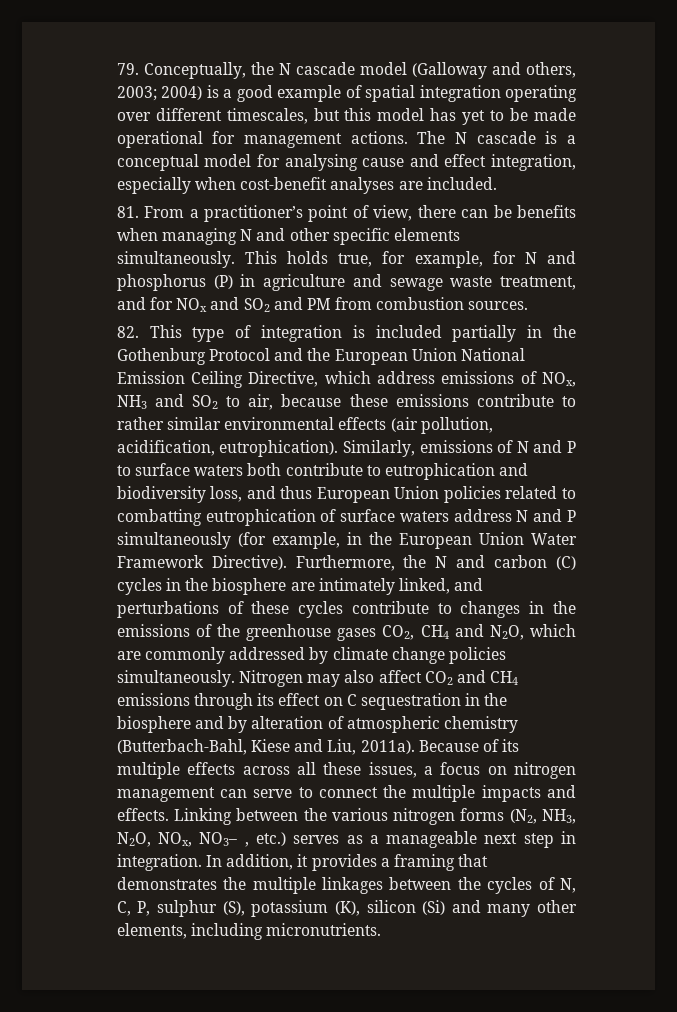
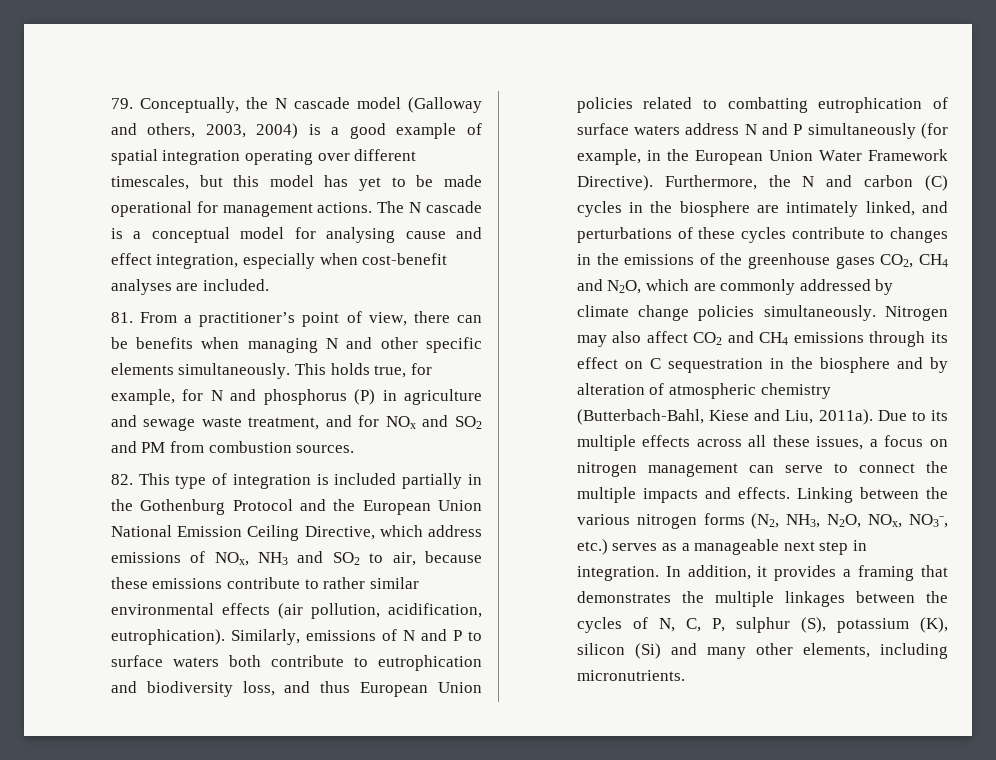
- 79. Conceptually, the N cascade model (Galloway and others, 2003; 2004) is a good example of spatial integration operating over different timescales, but this model has yet to be made operational for management actions.
+ 79. Conceptually, the N cascade model (Galloway and others, 2003, 2004) is a good example of spatial integration operating over different timescales, but this model has yet to be made operational for management actions.
- Because of its multiple effects across all these issues, a focus on nitrogen management can serve to connect the multiple impacts and effects.
+ Due to its multiple effects across all these issues, a focus on nitrogen management can serve to connect the multiple impacts and effects.
- Linking between the various nitrogen forms (N2, NH3, N2O, NOx, NO3– , etc.) serves as a manageable next step in integration.
+ Linking between the various nitrogen forms (N2, NH3, N2O, NOx, NO3⁻, etc.) serves as a manageable next step in integration.

